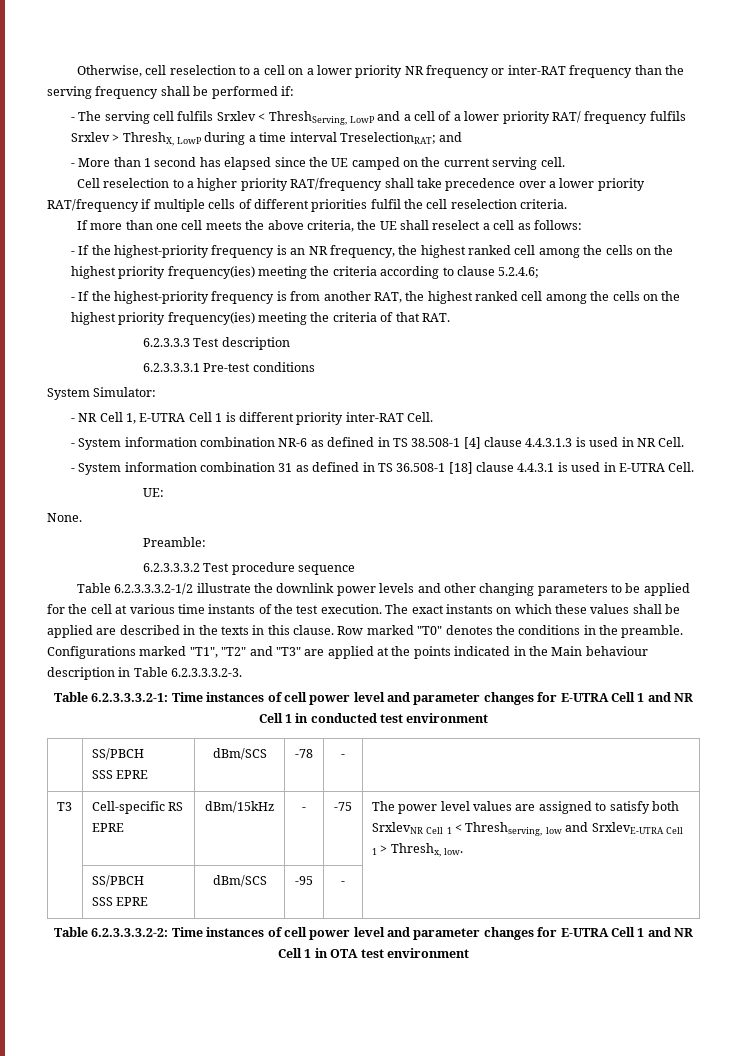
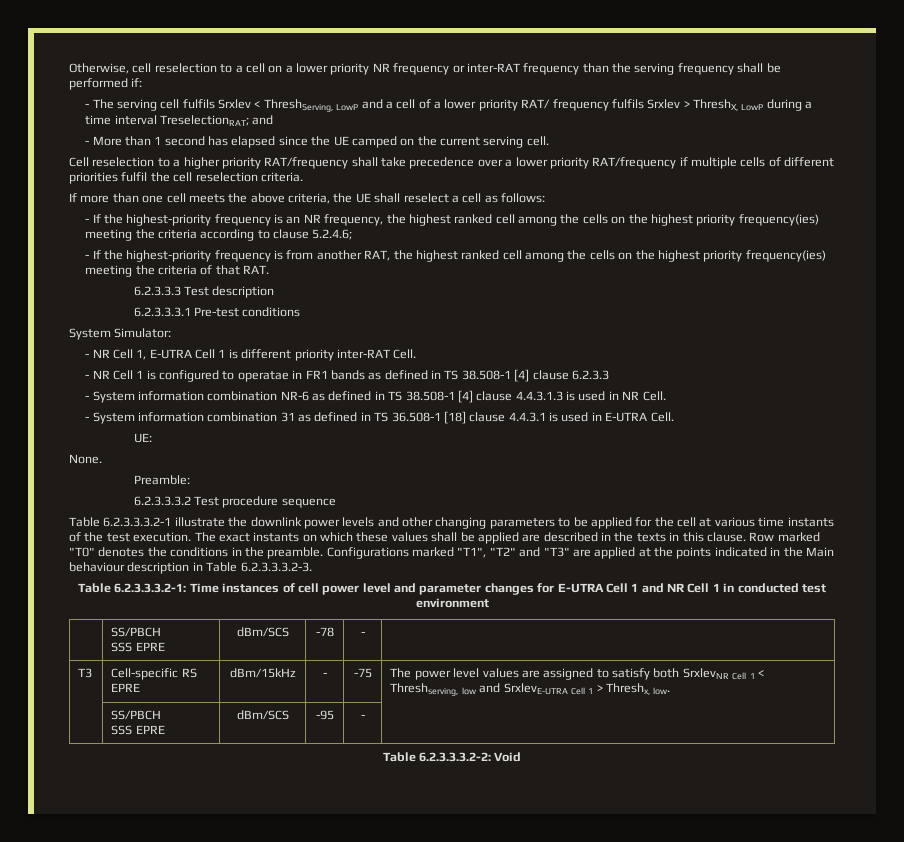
+ - NR Cell 1 is configured to operatae in FR1 bands as defined in TS 38.508-1 [4] clause 6.2.3.3
- Table 6.2.3.3.3.2-1/2 illustrate the downlink power levels and other changing parameters to be applied for the cell at various time instants of the test execution.
+ Table 6.2.3.3.3.2-1 illustrate the downlink power levels and other changing parameters to be applied for the cell at various time instants of the test execution.
- Table 6.2.3.3.3.2-2: Time instances of cell power level and parameter changes for E-UTRA Cell 1 and NR Cell 1 in OTA test environment
+ Table 6.2.3.3.3.2-2: Void

